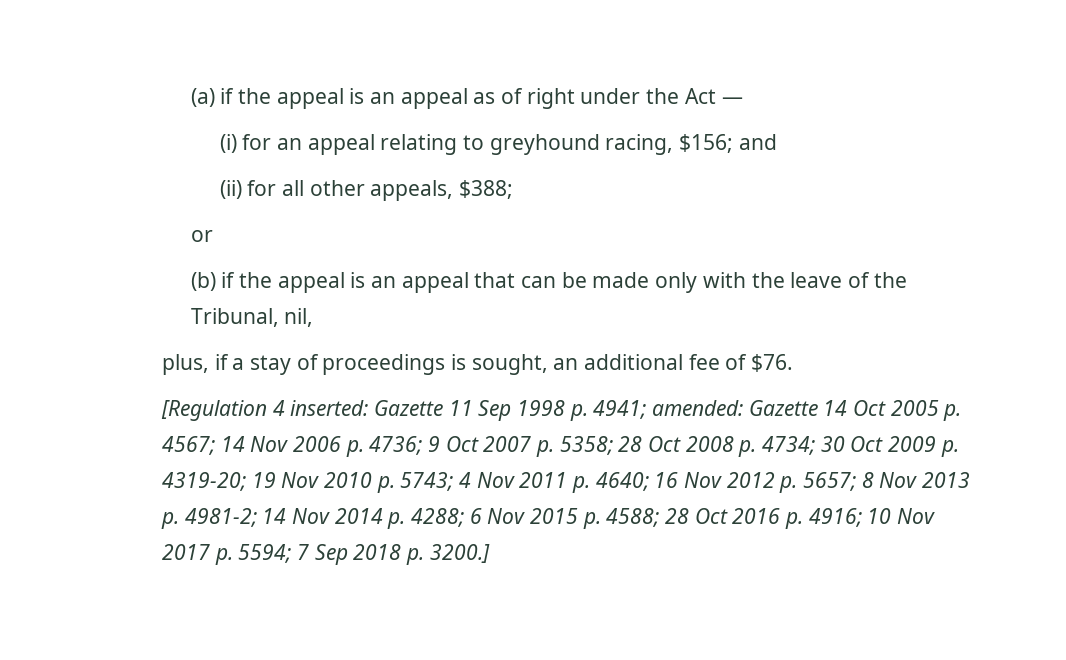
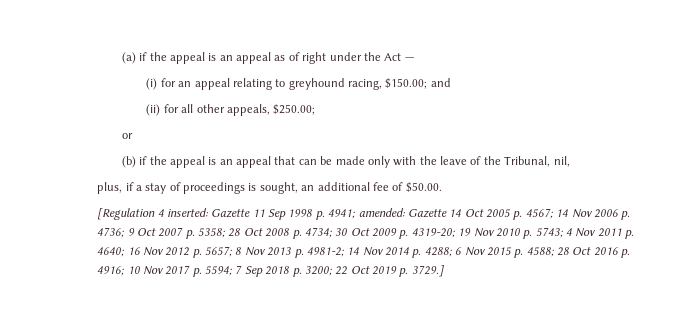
- (i) for an appeal relating to greyhound racing, $156; and
+ (i) for an appeal relating to greyhound racing, $150.00; and
- (ii) for all other appeals, $388;
+ (ii) for all other appeals, $250.00;
- plus, if a stay of proceedings is sought, an additional fee of $76.
+ plus, if a stay of proceedings is sought, an additional fee of $50.00.
- 7 Sep 2018 p. 3200.]
+ 7 Sep 2018 p. 3200; 22 Oct 2019 p. 3729.]

